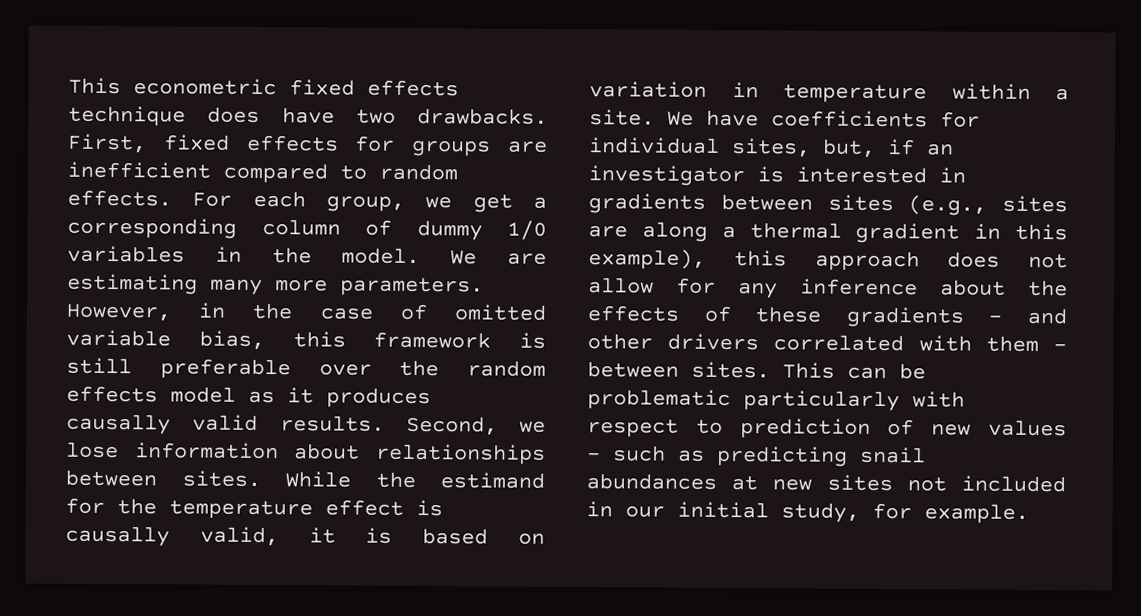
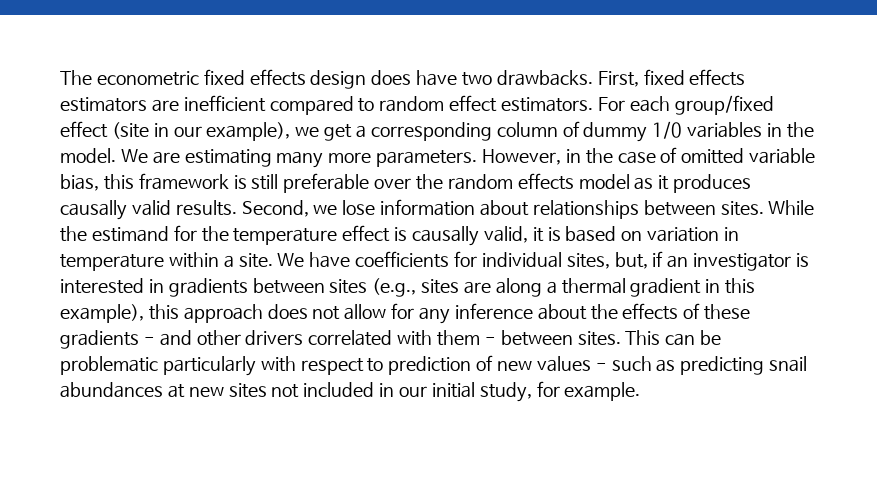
- This econometric fixed effects technique does have two drawbacks.
+ The econometric fixed effects design does have two drawbacks.
- First, fixed effects for groups are inefficient compared to random effects. For each group, we get a corresponding column of dummy 1/0 variables in the model.
+ First, fixed effects estimators are inefficient compared to random effect estimators. For each group/fixed effect (site in our example), we get a corresponding column of dummy 1/0 variables in the model.

